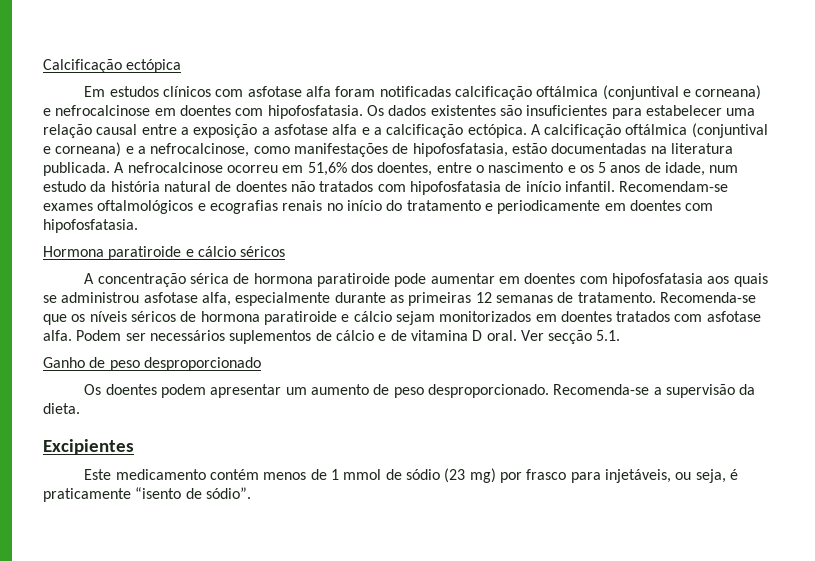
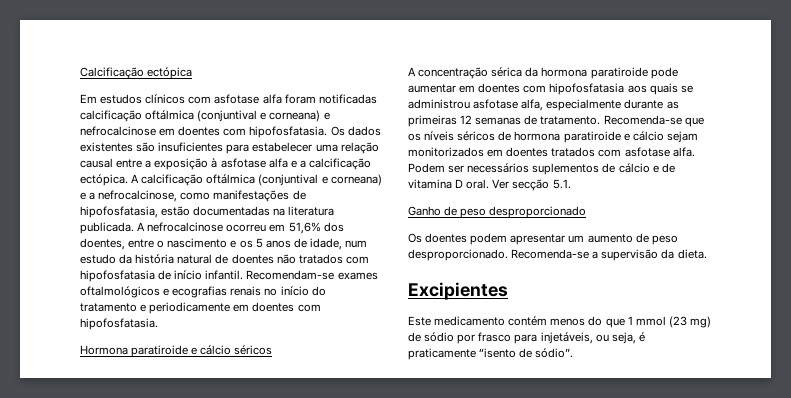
- Os dados existentes são insuficientes para estabelecer uma relação causal entre a exposição a asfotase alfa e a calcificação ectópica.
+ Os dados existentes são insuficientes para estabelecer uma relação causal entre a exposição à asfotase alfa e a calcificação ectópica.
- A concentração sérica de hormona paratiroide pode aumentar em doentes com hipofosfatasia aos quais se administrou asfotase alfa, especialmente durante as primeiras 12 semanas de tratamento.
+ A concentração sérica da hormona paratiroide pode aumentar em doentes com hipofosfatasia aos quais se administrou asfotase alfa, especialmente durante as primeiras 12 semanas de tratamento.
- Este medicamento contém menos de 1 mmol de sódio (23 mg) por frasco para injetáveis, ou seja, é praticamente “isento de sódio”.
+ Este medicamento contém menos do que 1 mmol (23 mg) de sódio por frasco para injetáveis, ou seja, é praticamente “isento de sódio”.

